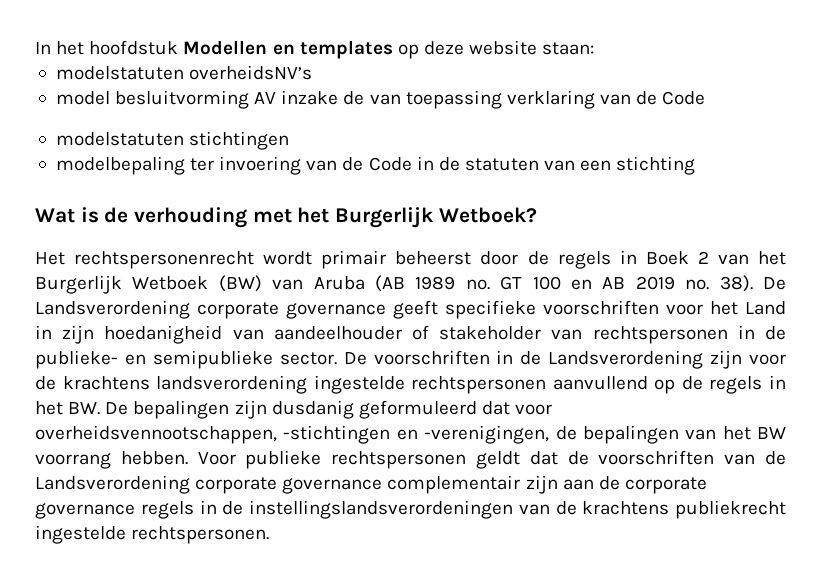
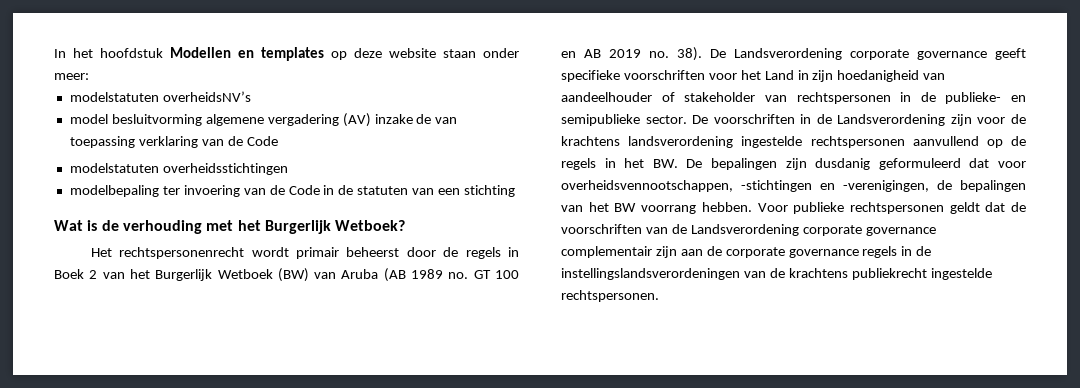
- In het hoofdstuk Modellen en templates op deze website staan:
+ In het hoofdstuk Modellen en templates op deze website staan onder meer:
- model besluitvorming AV inzake de van toepassing verklaring van de Code
+ model besluitvorming algemene vergadering (AV) inzake de van toepassing verklaring van de Code
- modelstatuten stichtingen
+ modelstatuten overheidsstichtingen

